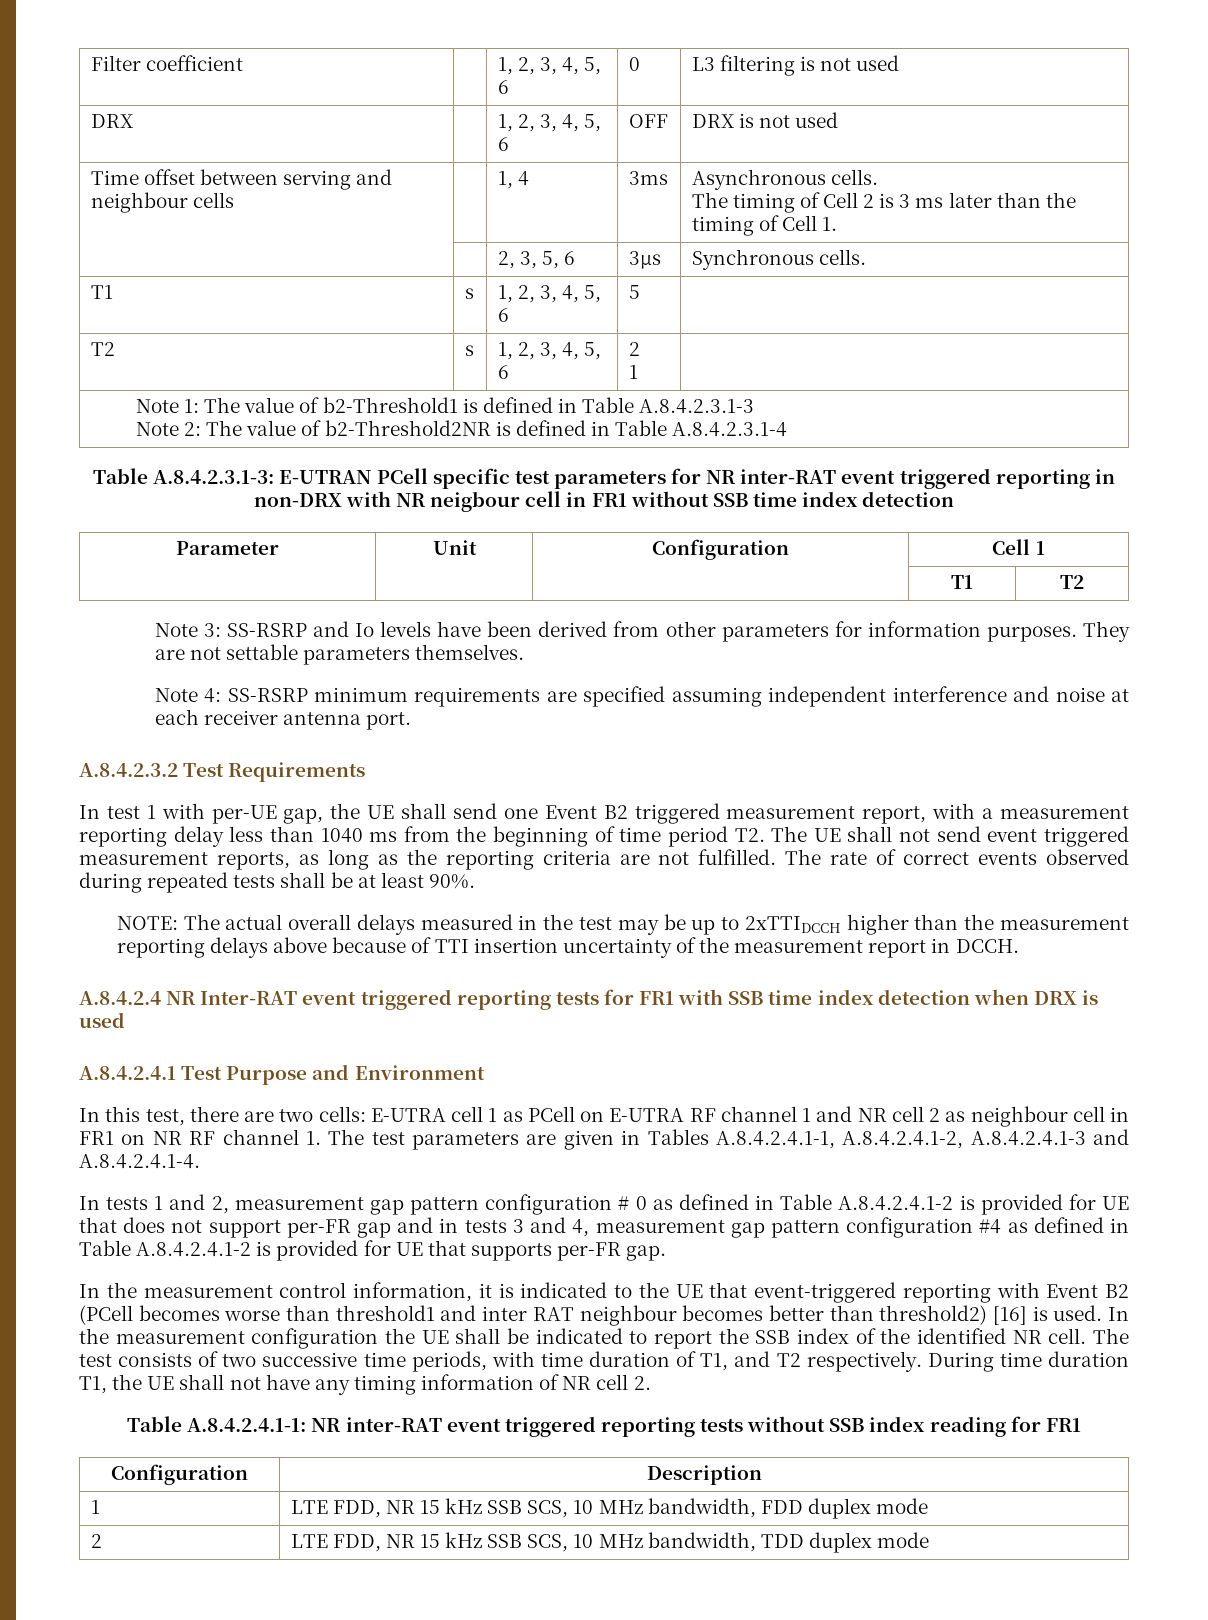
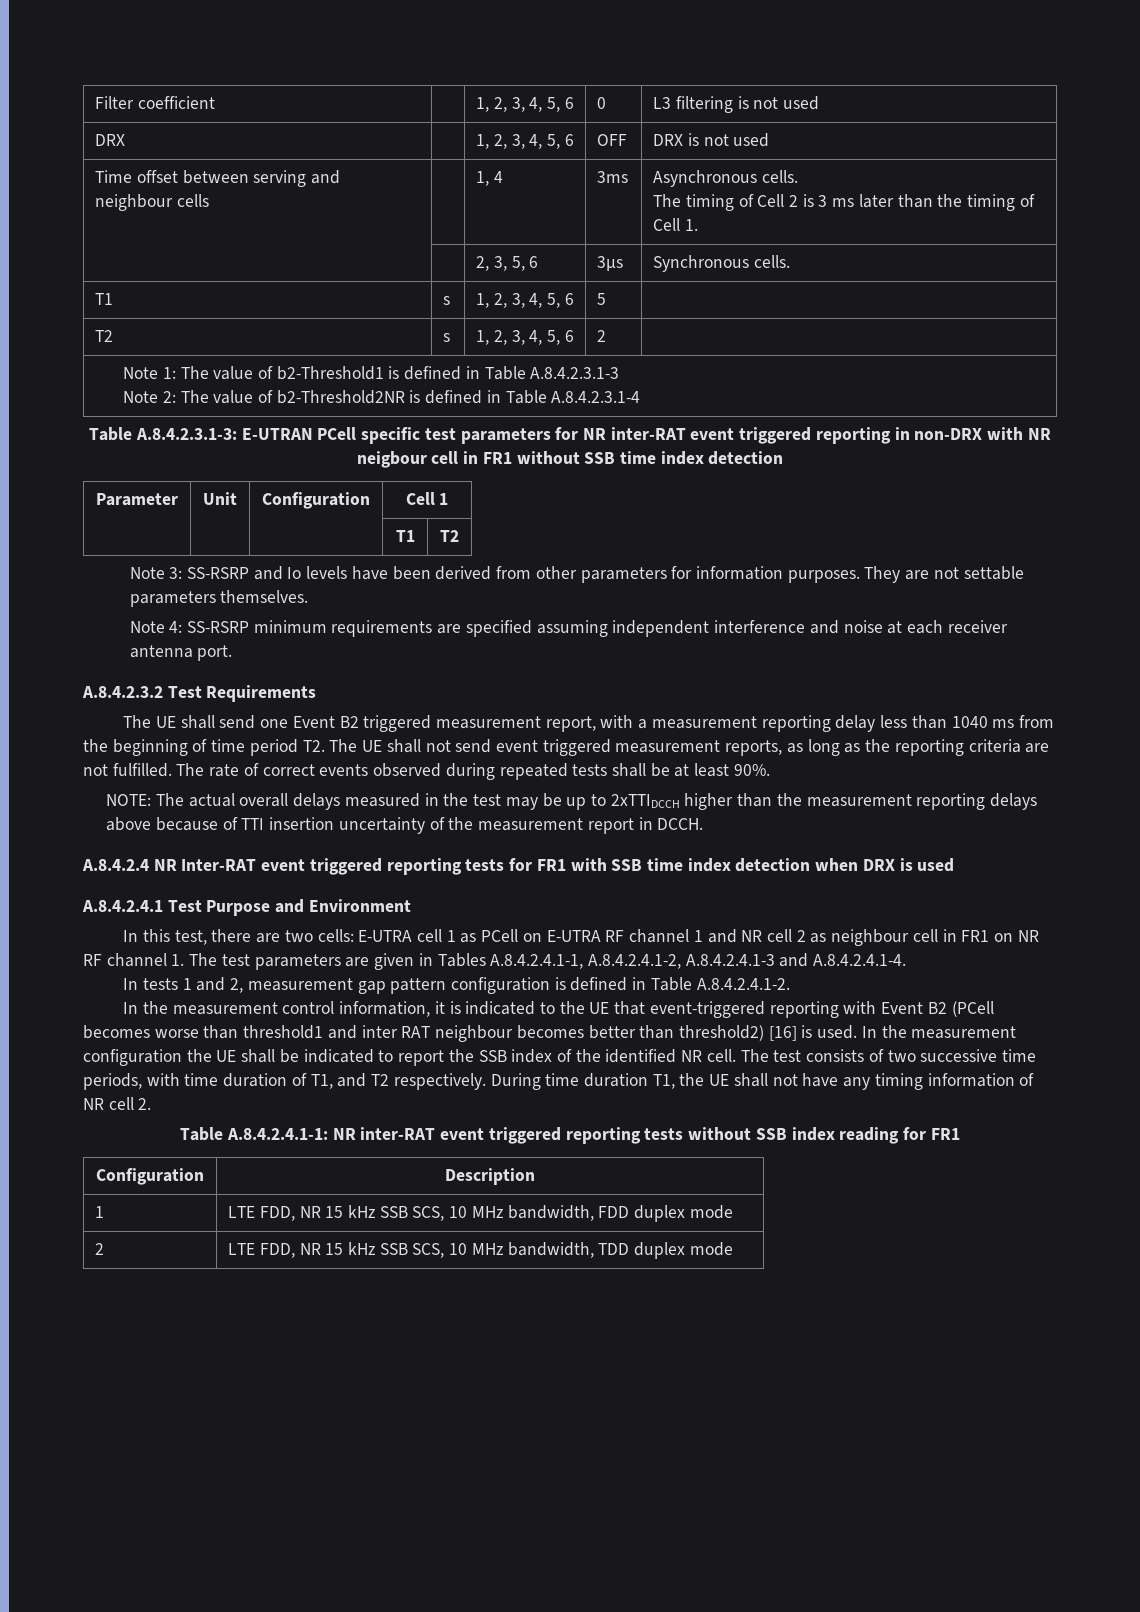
- T2 | s | 1, 2, 3, 4, 5, 6 | 2
- 1 |
+ T2 | s | 1, 2, 3, 4, 5, 6 | 2 |
- In test 1 with per-UE gap, the UE shall send one Event B2 triggered measurement report, with a measurement reporting delay less than 1040 ms from the beginning of time period T2. The UE shall not send event triggered measurement reports, as long as the reporting criteria are not fulfilled.
+ The UE shall send one Event B2 triggered measurement report, with a measurement reporting delay less than 1040 ms from the beginning of time period T2. The UE shall not send event triggered measurement reports, as long as the reporting criteria are not fulfilled.
- In tests 1 and 2, measurement gap pattern configuration # 0 as defined in Table A.8.4.2.4.1-2 is provided for UE that does not support per-FR gap and in tests 3 and 4, measurement gap pattern configuration #4 as defined in Table A.8.4.2.4.1-2 is provided for UE that supports per-FR gap.
+ In tests 1 and 2, measurement gap pattern configuration is defined in Table A.8.4.2.4.1-2.

